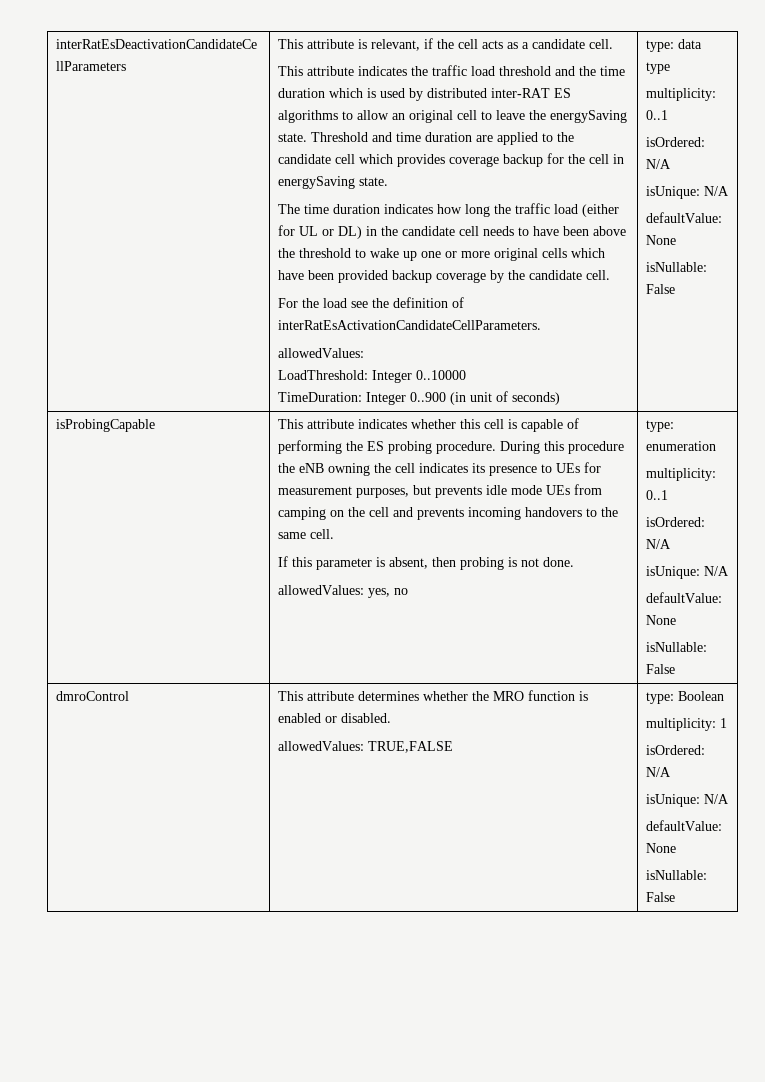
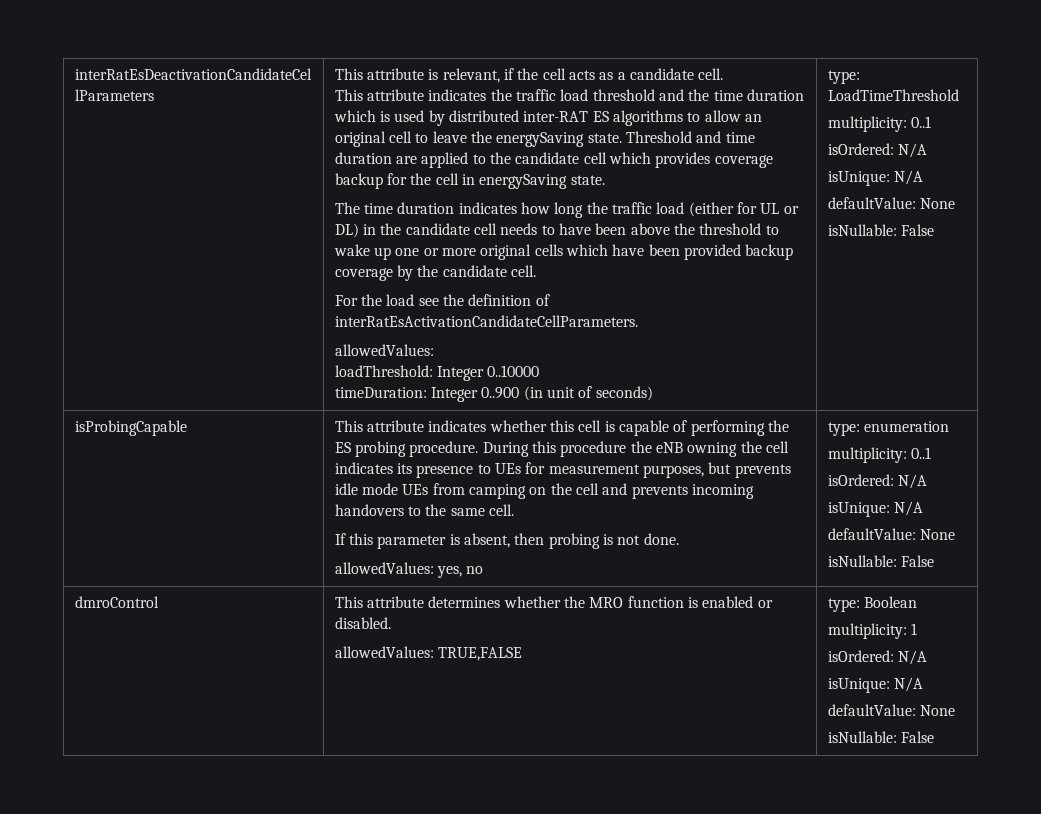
- LoadThreshold: Integer 0..10000
+ loadThreshold: Integer 0..10000
- TimeDuration: Integer 0..900 (in unit of seconds)
+ timeDuration: Integer 0..900 (in unit of seconds)
- type: data type
+ type: LoadTimeThreshold

